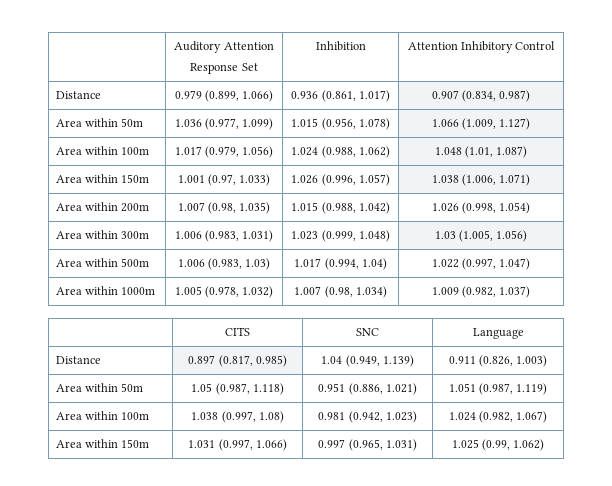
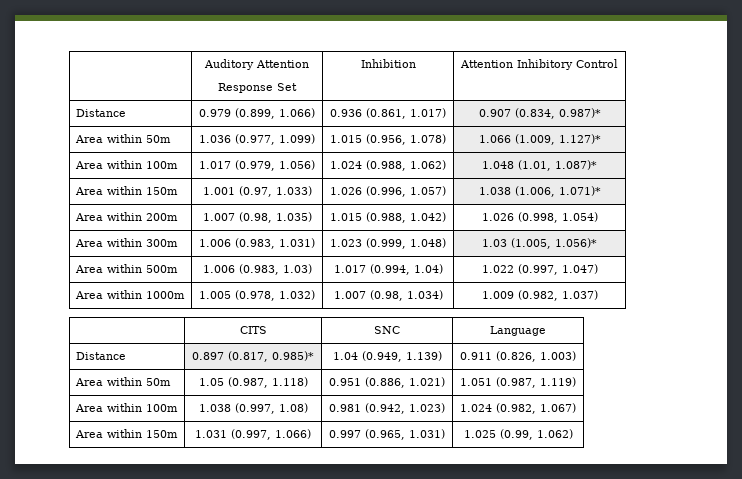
- Distance | 0.979 (0.899, 1.066) | 0.936 (0.861, 1.017) | 0.907 (0.834, 0.987)
+ Distance | 0.979 (0.899, 1.066) | 0.936 (0.861, 1.017) | 0.907 (0.834, 0.987)*
- Area within 50m | 1.036 (0.977, 1.099) | 1.015 (0.956, 1.078) | 1.066 (1.009, 1.127)
+ Area within 50m | 1.036 (0.977, 1.099) | 1.015 (0.956, 1.078) | 1.066 (1.009, 1.127)*
- Area within 100m | 1.017 (0.979, 1.056) | 1.024 (0.988, 1.062) | 1.048 (1.01, 1.087)
+ Area within 100m | 1.017 (0.979, 1.056) | 1.024 (0.988, 1.062) | 1.048 (1.01, 1.087)*
- Area within 150m | 1.001 (0.97, 1.033) | 1.026 (0.996, 1.057) | 1.038 (1.006, 1.071)
+ Area within 150m | 1.001 (0.97, 1.033) | 1.026 (0.996, 1.057) | 1.038 (1.006, 1.071)*
- Area within 300m | 1.006 (0.983, 1.031) | 1.023 (0.999, 1.048) | 1.03 (1.005, 1.056)
+ Area within 300m | 1.006 (0.983, 1.031) | 1.023 (0.999, 1.048) | 1.03 (1.005, 1.056)*
- Distance | 0.897 (0.817, 0.985) | 1.04 (0.949, 1.139) | 0.911 (0.826, 1.003)
+ Distance | 0.897 (0.817, 0.985)* | 1.04 (0.949, 1.139) | 0.911 (0.826, 1.003)

